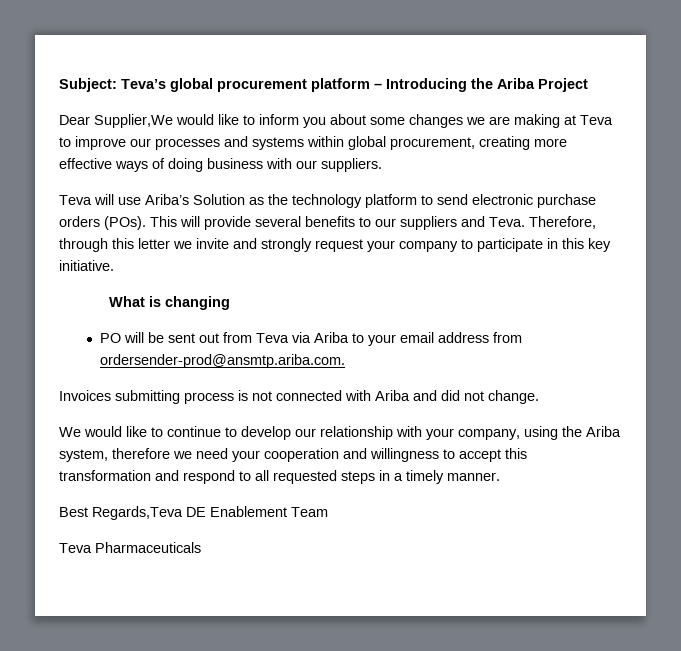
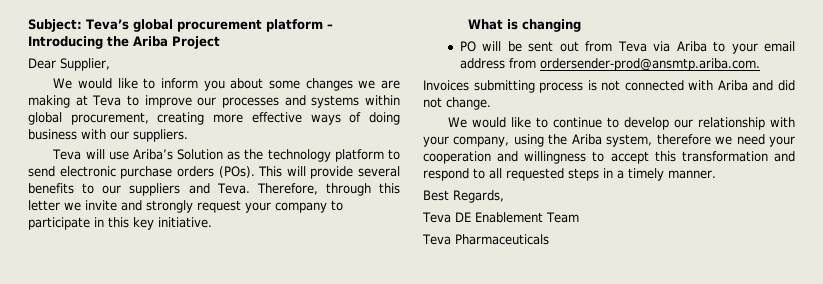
- Dear Supplier,We would like to inform you about some changes we are making at Teva to improve our processes and systems within global procurement, creating more effective ways of doing business with our suppliers.
+ Dear Supplier,
+ We would like to inform you about some changes we are making at Teva to improve our processes and systems within global procurement, creating more effective ways of doing business with our suppliers.
- Best Regards,Teva DE Enablement Team
+ Best Regards,
+ Teva DE Enablement Team

